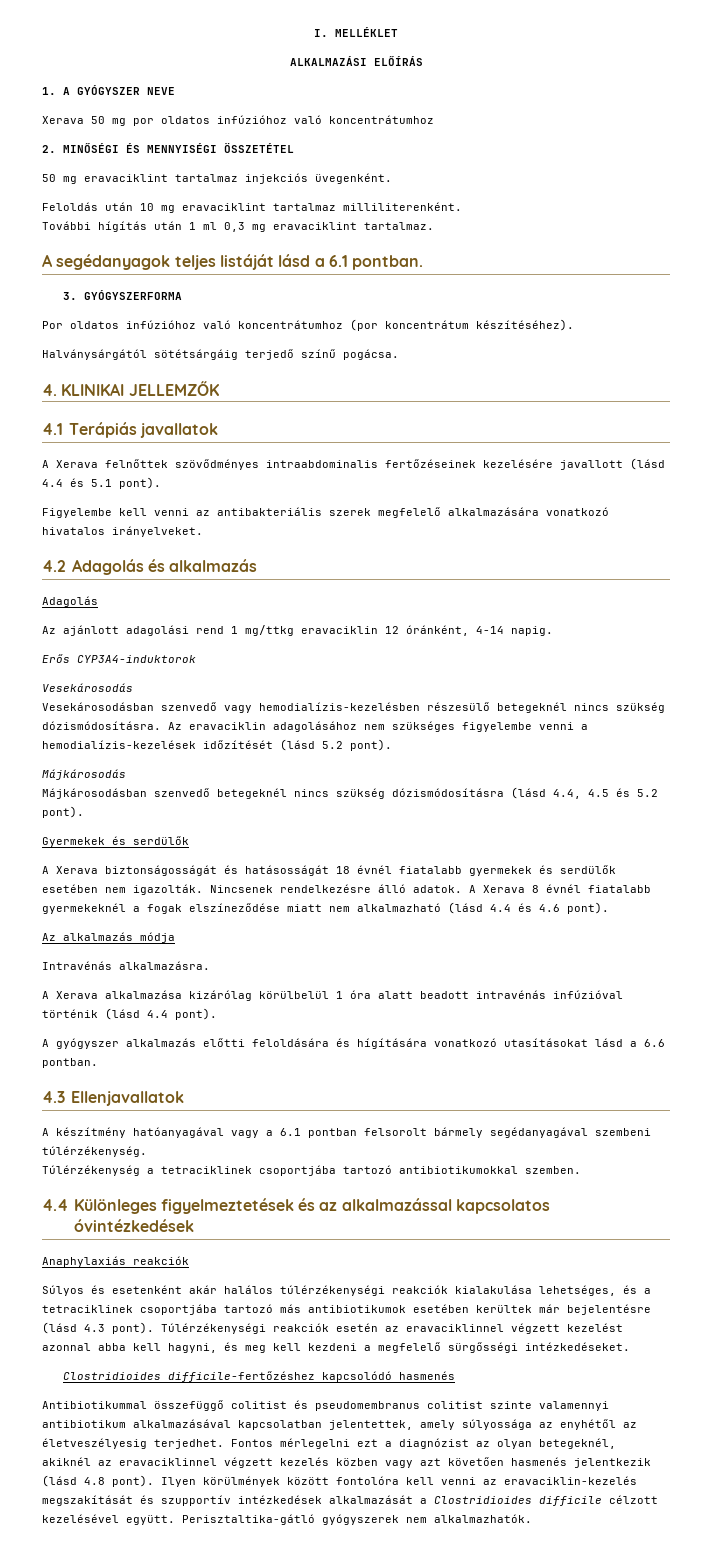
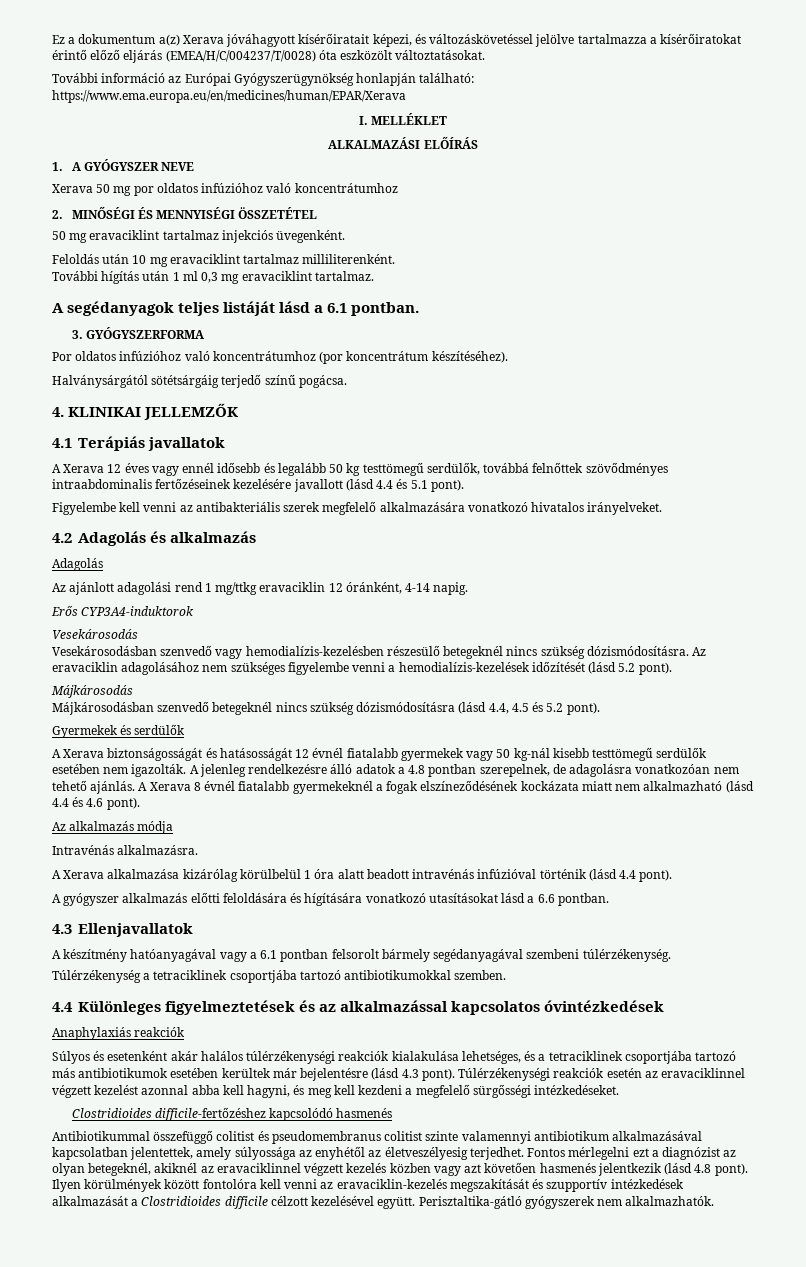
+ Ez a dokumentum a(z) Xerava jóváhagyott kísérőiratait képezi, és változáskövetéssel jelölve tartalmazza a kísérőiratokat érintő előző eljárás (EMEA/H/C/004237/T/0028) óta eszközölt változtatásokat.
+ További információ az Európai Gyógyszerügynökség honlapján található: https://www.ema.europa.eu/en/medicines/human/EPAR/Xerava
- A Xerava felnőttek szövődményes intraabdominalis fertőzéseinek kezelésére javallott (lásd 4.4 és 5.1 pont).
+ A Xerava 12 éves vagy ennél idősebb és legalább 50 kg testtömegű serdülők, továbbá felnőttek szövődményes intraabdominalis fertőzéseinek kezelésére javallott (lásd 4.4 és 5.1 pont).
- A Xerava biztonságosságát és hatásosságát 18 évnél fiatalabb gyermekek és serdülők esetében nem igazolták. Nincsenek rendelkezésre álló adatok.
+ A Xerava biztonságosságát és hatásosságát 12 évnél fiatalabb gyermekek vagy 50 kg-nál kisebb testtömegű serdülők esetében nem igazolták. A jelenleg rendelkezésre álló adatok a 4.8 pontban szerepelnek, de adagolásra vonatkozóan nem tehető ajánlás.
- A Xerava 8 évnél fiatalabb gyermekeknél a fogak elszíneződése miatt nem alkalmazható (lásd 4.4 és 4.6 pont).
+ A Xerava 8 évnél fiatalabb gyermekeknél a fogak elszíneződésének kockázata miatt nem alkalmazható (lásd 4.4 és 4.6 pont).

